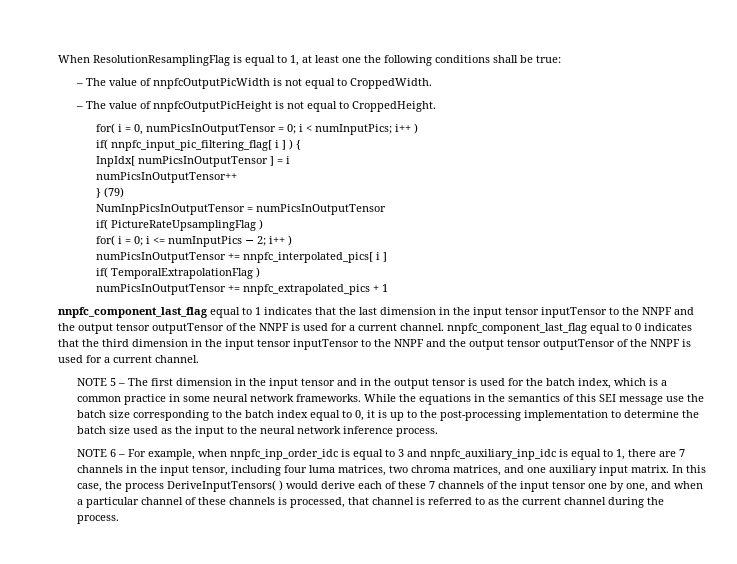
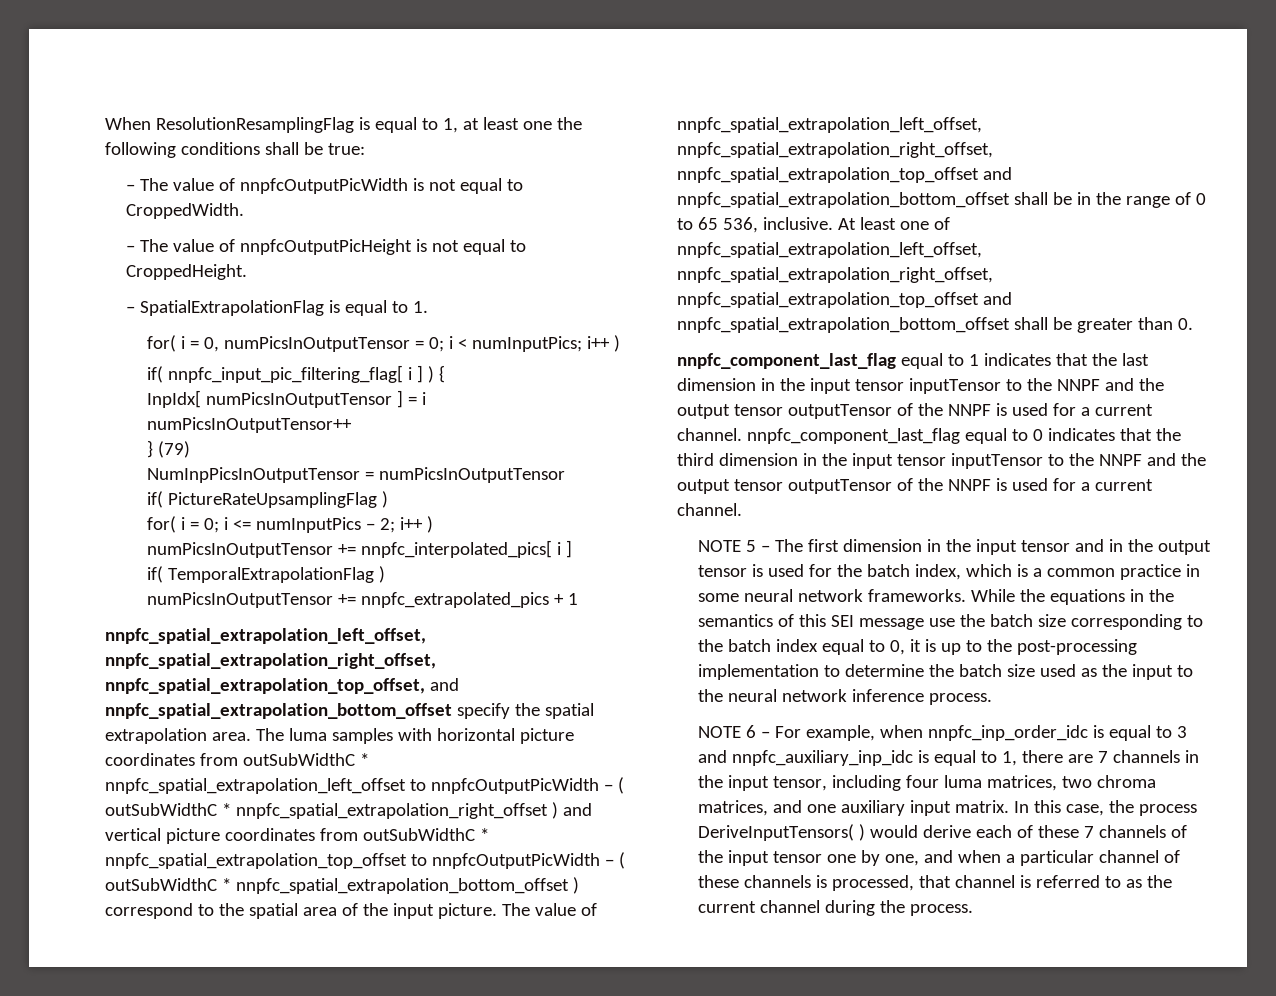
+ – SpatialExtrapolationFlag is equal to 1.
+ nnpfc_spatial_extrapolation_left_offset, nnpfc_spatial_extrapolation_right_offset, nnpfc_spatial_extrapolation_top_offset, and nnpfc_spatial_extrapolation_bottom_offset specify the spatial extrapolation area. The luma samples with horizontal picture coordinates from outSubWidthC * nnpfc_spatial_extrapolation_left_offset to nnpfcOutputPicWidth − ( outSubWidthC * nnpfc_spatial_extrapolation_right_offset ) and vertical picture coordinates from outSubWidthC * nnpfc_spatial_extrapolation_top_offset to nnpfcOutputPicWidth − ( outSubWidthC * nnpfc_spatial_extrapolation_bottom_offset ) correspond to the spatial area of the input picture. The value of nnpfc_spatial_extrapolation_left_offset, nnpfc_spatial_extrapolation_right_offset, nnpfc_spatial_extrapolation_top_offset and nnpfc_spatial_extrapolation_bottom_offset shall be in the range of 0 to 65 536, inclusive. At least one of nnpfc_spatial_extrapolation_left_offset, nnpfc_spatial_extrapolation_right_offset, nnpfc_spatial_extrapolation_top_offset and nnpfc_spatial_extrapolation_bottom_offset shall be greater than 0.

